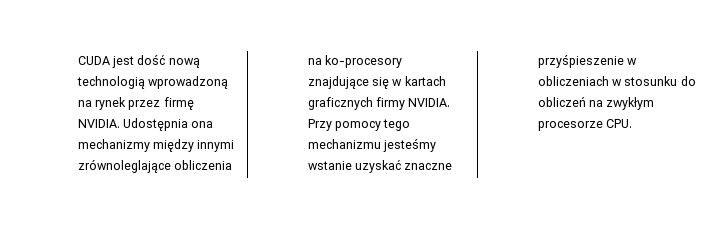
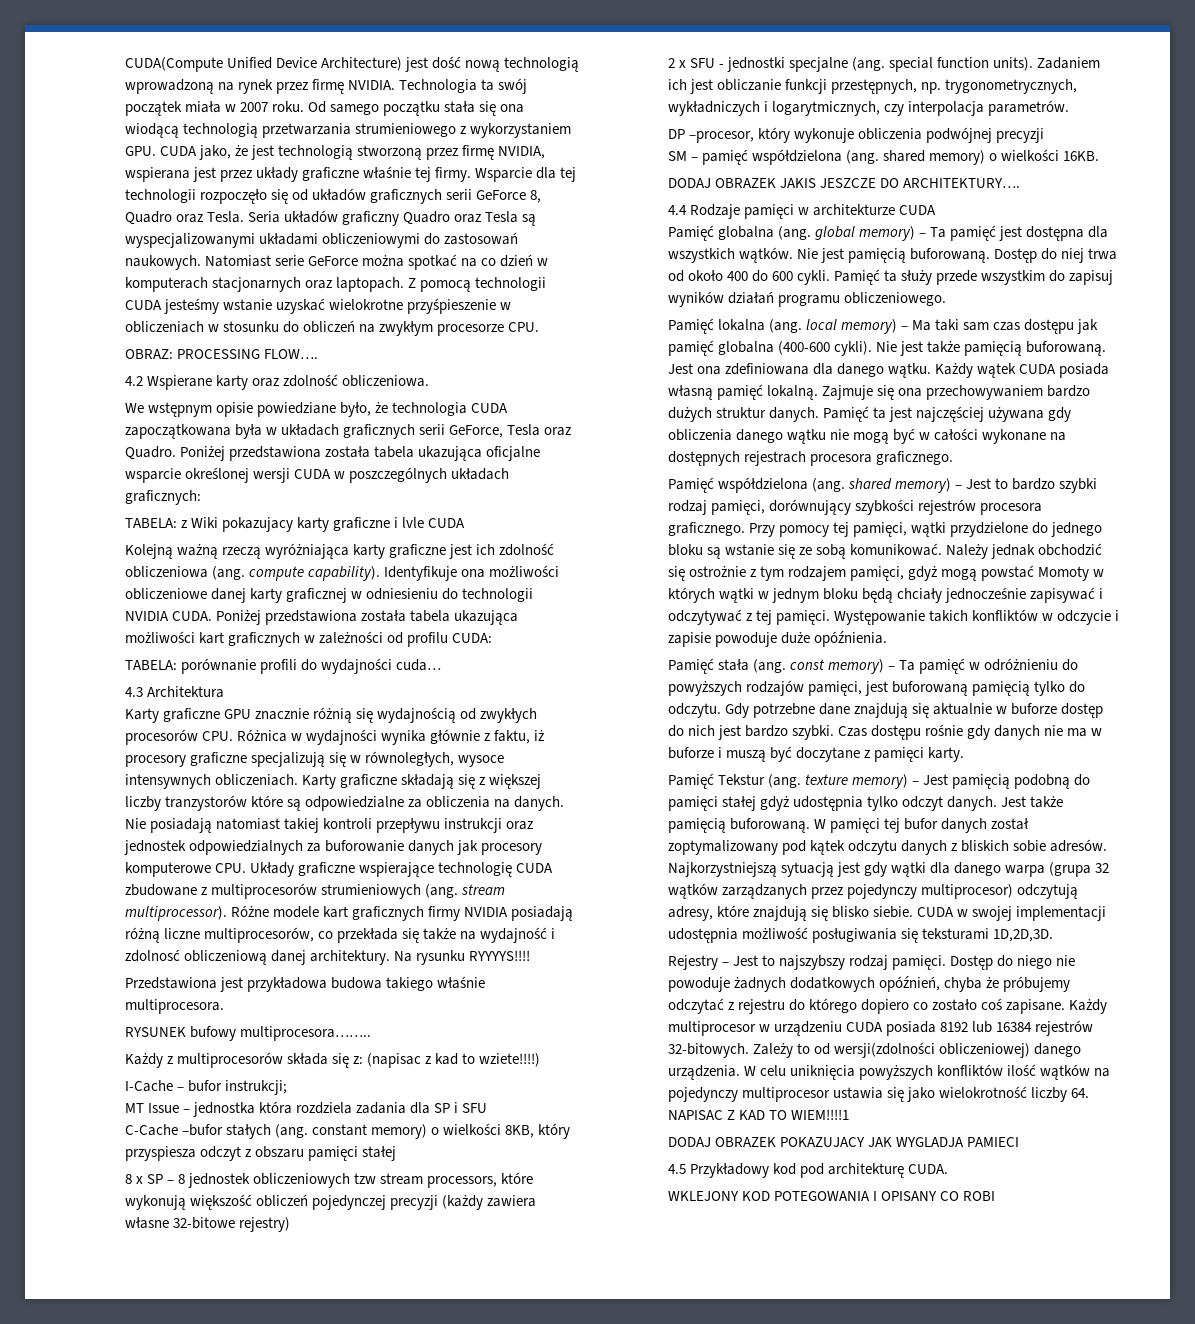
- CUDA jest dość nową technologią wprowadzoną na rynek przez firmę NVIDIA.
+ CUDA(Compute Unified Device Architecture) jest dość nową technologią wprowadzoną na rynek przez firmę NVIDIA.
- Udostępnia ona mechanizmy między innymi zrównoleglające obliczenia na ko-procesory znajdujące się w kartach graficznych firmy NVIDIA. Przy pomocy tego mechanizmu jesteśmy wstanie uzyskać znaczne przyśpieszenie w obliczeniach w stosunku do obliczeń na zwykłym procesorze CPU.
+ Technologia ta swój początek miała w 2007 roku. Od samego początku stała się ona wiodącą technologią przetwarzania strumieniowego z wykorzystaniem GPU. CUDA jako, że jest technologią stworzoną przez firmę NVIDIA, wspierana jest przez układy graficzne właśnie tej firmy. Wsparcie dla tej technologii rozpoczęło się od układów graficznych serii GeForce 8, Quadro oraz Tesla. Seria układów graficzny Quadro oraz Tesla są wyspecjalizowanymi układami obliczeniowymi do zastosowań naukowych. Natomiast serie GeForce można spotkać na co dzień w komputerach stacjonarnych oraz laptopach. Z pomocą technologii CUDA jesteśmy wstanie uzyskać wielokrotne przyśpieszenie w obliczeniach w stosunku do obliczeń na zwykłym procesorze CPU.
+ OBRAZ: PROCESSING FLOW….
+ 4.2 Wspierane karty oraz zdolność obliczeniowa.
+ We wstępnym opisie powiedziane było, że technologia CUDA zapoczątkowana była w układach graficznych serii GeForce, Tesla oraz Quadro. Poniżej przedstawiona została tabela ukazująca oficjalne wsparcie określonej wersji CUDA w poszczególnych układach graficznych:
+ TABELA: z Wiki pokazujacy karty graficzne i lvle CUDA
+ Kolejną ważną rzeczą wyróżniająca karty graficzne jest ich zdolność obliczeniowa (ang. compute capability). Identyfikuje ona możliwości obliczeniowe danej karty graficznej w odniesieniu do technologii NVIDIA CUDA. Poniżej przedstawiona została tabela ukazująca możliwości kart graficznych w zależności od profilu CUDA:
+ TABELA: porównanie profili do wydajności cuda…
+ 4.3 Architektura
+ Karty graficzne GPU znacznie różnią się wydajnością od zwykłych procesorów CPU. Różnica w wydajności wynika głównie z faktu, iż procesory graficzne specjalizują się w równoległych, wysoce intensywnych obliczeniach. Karty graficzne składają się z większej liczby tranzystorów które są odpowiedzialne za obliczenia na danych. Nie posiadają natomiast takiej kontroli przepływu instrukcji oraz jednostek odpowiedzialnych za buforowanie danych jak procesory komputerowe CPU. Układy graficzne wspierające technologię CUDA zbudowane z multiprocesorów strumieniowych (ang. stream multiprocessor). Różne modele kart graficznych firmy NVIDIA posiadają różną liczne multiprocesorów, co przekłada się także na wydajność i zdolnosć obliczeniową danej architektury. Na rysunku RYYYYS!!!!
+ Przedstawiona jest przykładowa budowa takiego właśnie multiprocesora.
+ RYSUNEK bufowy multiprocesora……..
+ Każdy z multiprocesorów składa się z: (napisac z kad to wziete!!!!)
+ I-Cache – bufor instrukcji;
+ MT Issue – jednostka która rozdziela zadania dla SP i SFU
+ C-Cache –bufor stałych (ang. constant memory) o wielkości 8KB, który przyspiesza odczyt z obszaru pamięci stałej
+ 8 x SP – 8 jednostek obliczeniowych tzw stream processors, które wykonują większość obliczeń pojedynczej precyzji (każdy zawiera własne 32-bitowe rejestry)
+ 2 x SFU - jednostki specjalne (ang. special function units). Zadaniem ich jest obliczanie funkcji przestępnych, np. trygonometrycznych, wykładniczych i logarytmicznych, czy interpolacja parametrów.
+ DP –procesor, który wykonuje obliczenia podwójnej precyzji
+ SM – pamięć współdzielona (ang. shared memory) o wielkości 16KB.
+ DODAJ OBRAZEK JAKIS JESZCZE DO ARCHITEKTURY….
+ 4.4 Rodzaje pamięci w architekturze CUDA
+ Pamięć globalna (ang. global memory) – Ta pamięć jest dostępna dla wszystkich wątków. Nie jest pamięcią buforowaną. Dostęp do niej trwa od około 400 do 600 cykli. Pamięć ta służy przede wszystkim do zapisuj wyników działań programu obliczeniowego.
+ Pamięć lokalna (ang. local memory) – Ma taki sam czas dostępu jak pamięć globalna (400-600 cykli). Nie jest także pamięcią buforowaną. Jest ona zdefiniowana dla danego wątku. Każdy wątek CUDA posiada własną pamięć lokalną. Zajmuje się ona przechowywaniem bardzo dużych struktur danych. Pamięć ta jest najczęściej używana gdy obliczenia danego wątku nie mogą być w całości wykonane na dostępnych rejestrach procesora graficznego.
+ Pamięć współdzielona (ang. shared memory) – Jest to bardzo szybki rodzaj pamięci, dorównujący szybkości rejestrów procesora graficznego. Przy pomocy tej pamięci, wątki przydzielone do jednego bloku są wstanie się ze sobą komunikować. Należy jednak obchodzić się ostrożnie z tym rodzajem pamięci, gdyż mogą powstać Momoty w których wątki w jednym bloku będą chciały jednocześnie zapisywać i odczytywać z tej pamięci. Występowanie takich konfliktów w odczycie i zapisie powoduje duże opóźnienia.
+ Pamięć stała (ang. const memory) – Ta pamięć w odróżnieniu do powyższych rodzajów pamięci, jest buforowaną pamięcią tylko do odczytu. Gdy potrzebne dane znajdują się aktualnie w buforze dostęp do nich jest bardzo szybki. Czas dostępu rośnie gdy danych nie ma w buforze i muszą być doczytane z pamięci karty.
+ Pamięć Tekstur (ang. texture memory) – Jest pamięcią podobną do pamięci stałej gdyż udostępnia tylko odczyt danych. Jest także pamięcią buforowaną. W pamięci tej bufor danych został zoptymalizowany pod kątek odczytu danych z bliskich sobie adresów. Najkorzystniejszą sytuacją jest gdy wątki dla danego warpa (grupa 32 wątków zarządzanych przez pojedynczy multiprocesor) odczytują adresy, które znajdują się blisko siebie. CUDA w swojej implementacji udostępnia możliwość posługiwania się teksturami 1D,2D,3D.
+ Rejestry – Jest to najszybszy rodzaj pamięci. Dostęp do niego nie powoduje żadnych dodatkowych opóźnień, chyba że próbujemy odczytać z rejestru do którego dopiero co zostało coś zapisane. Każdy multiprocesor w urządzeniu CUDA posiada 8192 lub 16384 rejestrów 32-bitowych. Zależy to od wersji(zdolności obliczeniowej) danego urządzenia. W celu uniknięcia powyższych konfliktów ilość wątków na pojedynczy multiprocesor ustawia się jako wielokrotność liczby 64. NAPISAC Z KAD TO WIEM!!!!1
+ DODAJ OBRAZEK POKAZUJACY JAK WYGLADJA PAMIECI
+ 4.5 Przykładowy kod pod architekturę CUDA.
+ WKLEJONY KOD POTEGOWANIA I OPISANY CO ROBI

